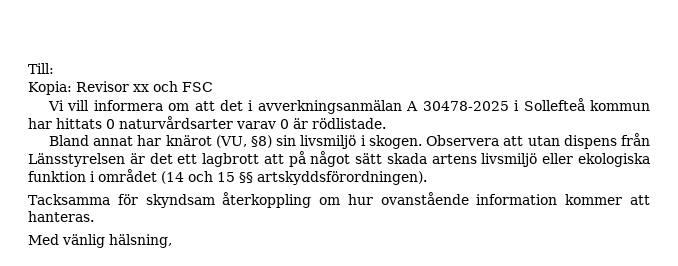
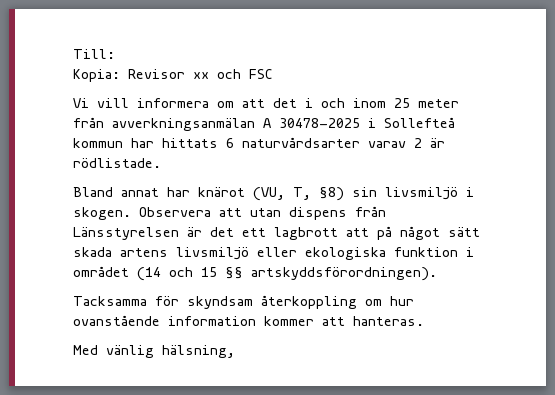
- Vi vill informera om att det i avverkningsanmälan A 30478-2025 i Sollefteå kommun har hittats 0 naturvårdsarter varav 0 är rödlistade.
+ Vi vill informera om att det i och inom 25 meter från avverkningsanmälan A 30478-2025 i Sollefteå kommun har hittats 6 naturvårdsarter varav 2 är rödlistade.
- Bland annat har knärot (VU, §8) sin livsmiljö i skogen.
+ Bland annat har knärot (VU, T, §8) sin livsmiljö i skogen.

